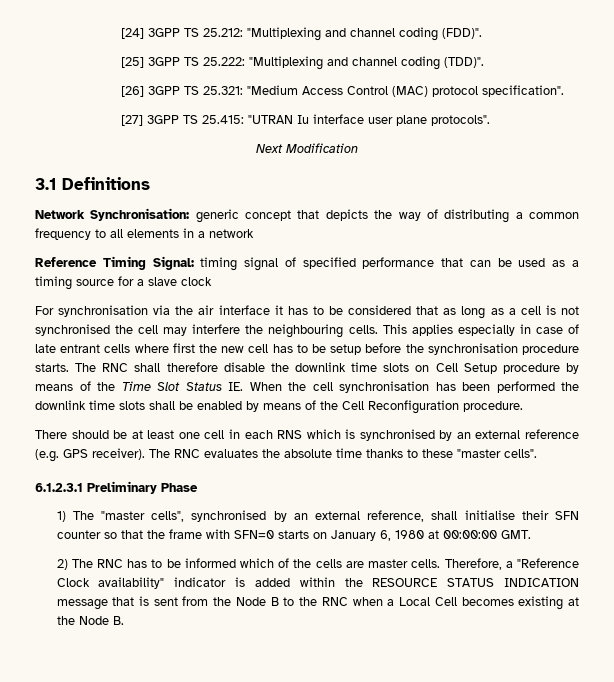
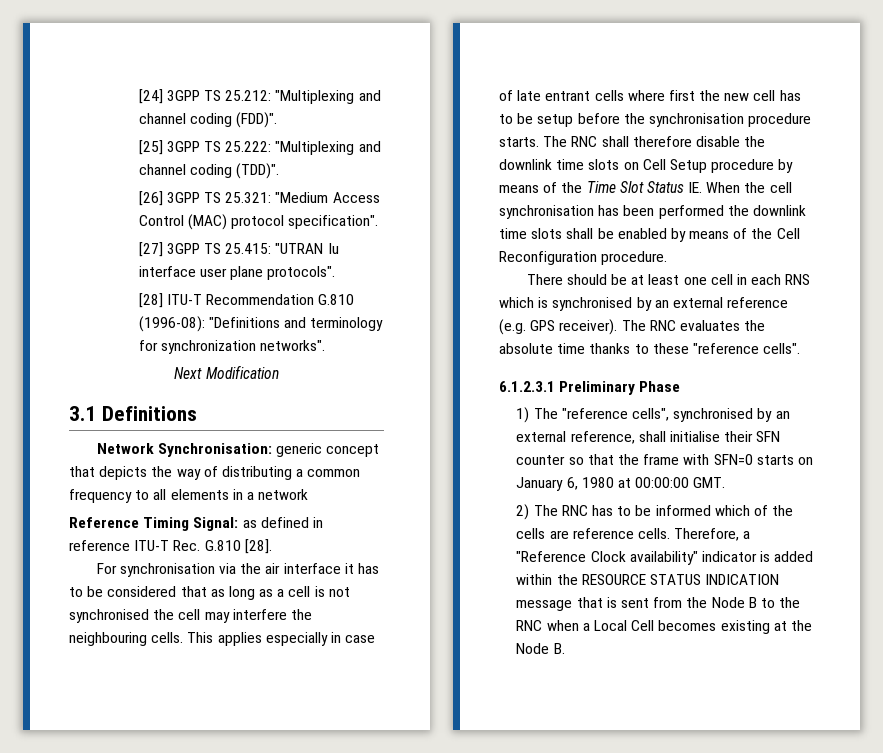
+ [28] ITU-T Recommendation G.810 (1996-08): "Definitions and terminology for synchronization networks".
- Reference Timing Signal: timing signal of specified performance that can be used as a timing source for a slave clock
+ Reference Timing Signal: as defined in reference ITU-T Rec. G.810 [28].
- The RNC evaluates the absolute time thanks to these "master cells".
+ The RNC evaluates the absolute time thanks to these "reference cells".
- 1) The "master cells", synchronised by an external reference, shall initialise their SFN counter so that the frame with SFN=0 starts on January 6, 1980 at 00:00:00 GMT.
+ 1) The "reference cells", synchronised by an external reference, shall initialise their SFN counter so that the frame with SFN=0 starts on January 6, 1980 at 00:00:00 GMT.
- 2) The RNC has to be informed which of the cells are master cells.
+ 2) The RNC has to be informed which of the cells are reference cells.

